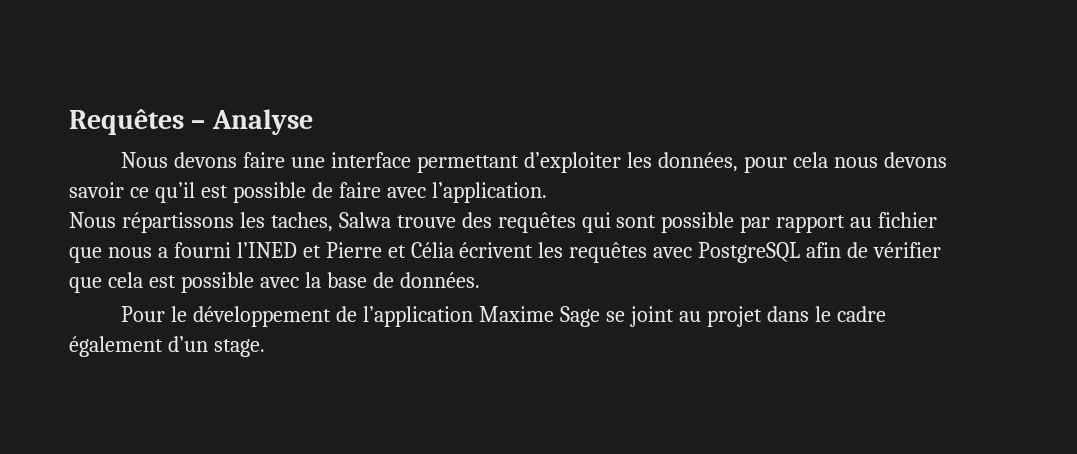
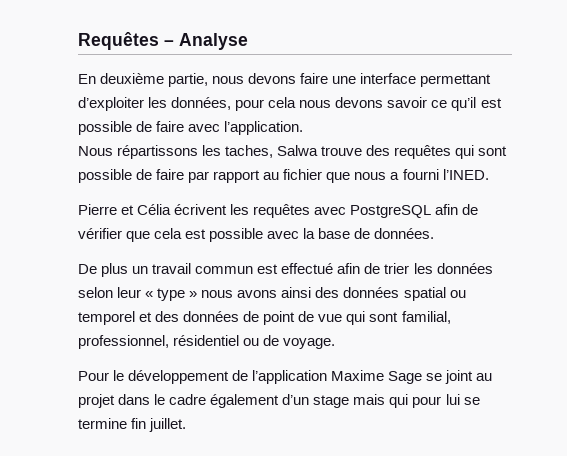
- Nous devons faire une interface permettant d’exploiter les données, pour cela nous devons savoir ce qu’il est possible de faire avec l’application.
+ En deuxième partie, nous devons faire une interface permettant d’exploiter les données, pour cela nous devons savoir ce qu’il est possible de faire avec l’application.
- Nous répartissons les taches, Salwa trouve des requêtes qui sont possible par rapport au fichier que nous a fourni l’INED et Pierre et Célia écrivent les requêtes avec PostgreSQL afin de vérifier que cela est possible avec la base de données.
+ Nous répartissons les taches, Salwa trouve des requêtes qui sont possible de faire par rapport au fichier que nous a fourni l’INED.
+ Pierre et Célia écrivent les requêtes avec PostgreSQL afin de vérifier que cela est possible avec la base de données.
+ De plus un travail commun est effectué afin de trier les données selon leur « type » nous avons ainsi des données spatial ou temporel et des données de point de vue qui sont familial, professionnel, résidentiel ou de voyage.
- Pour le développement de l’application Maxime Sage se joint au projet dans le cadre également d’un stage.
+ Pour le développement de l’application Maxime Sage se joint au projet dans le cadre également d’un stage mais qui pour lui se termine fin juillet.

